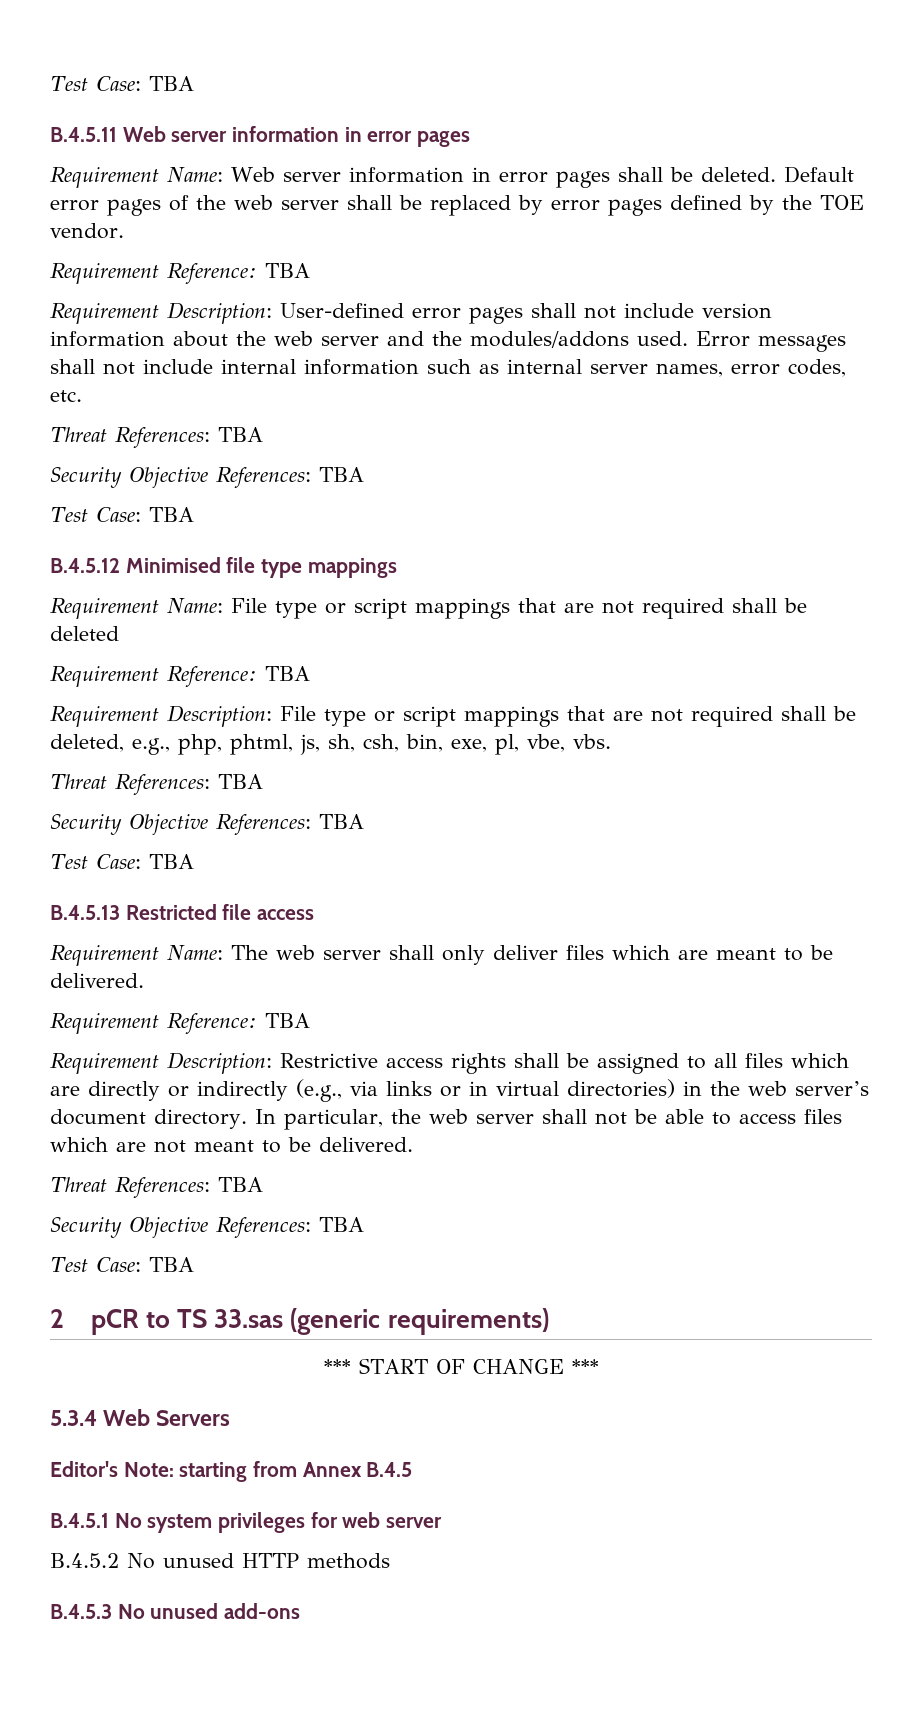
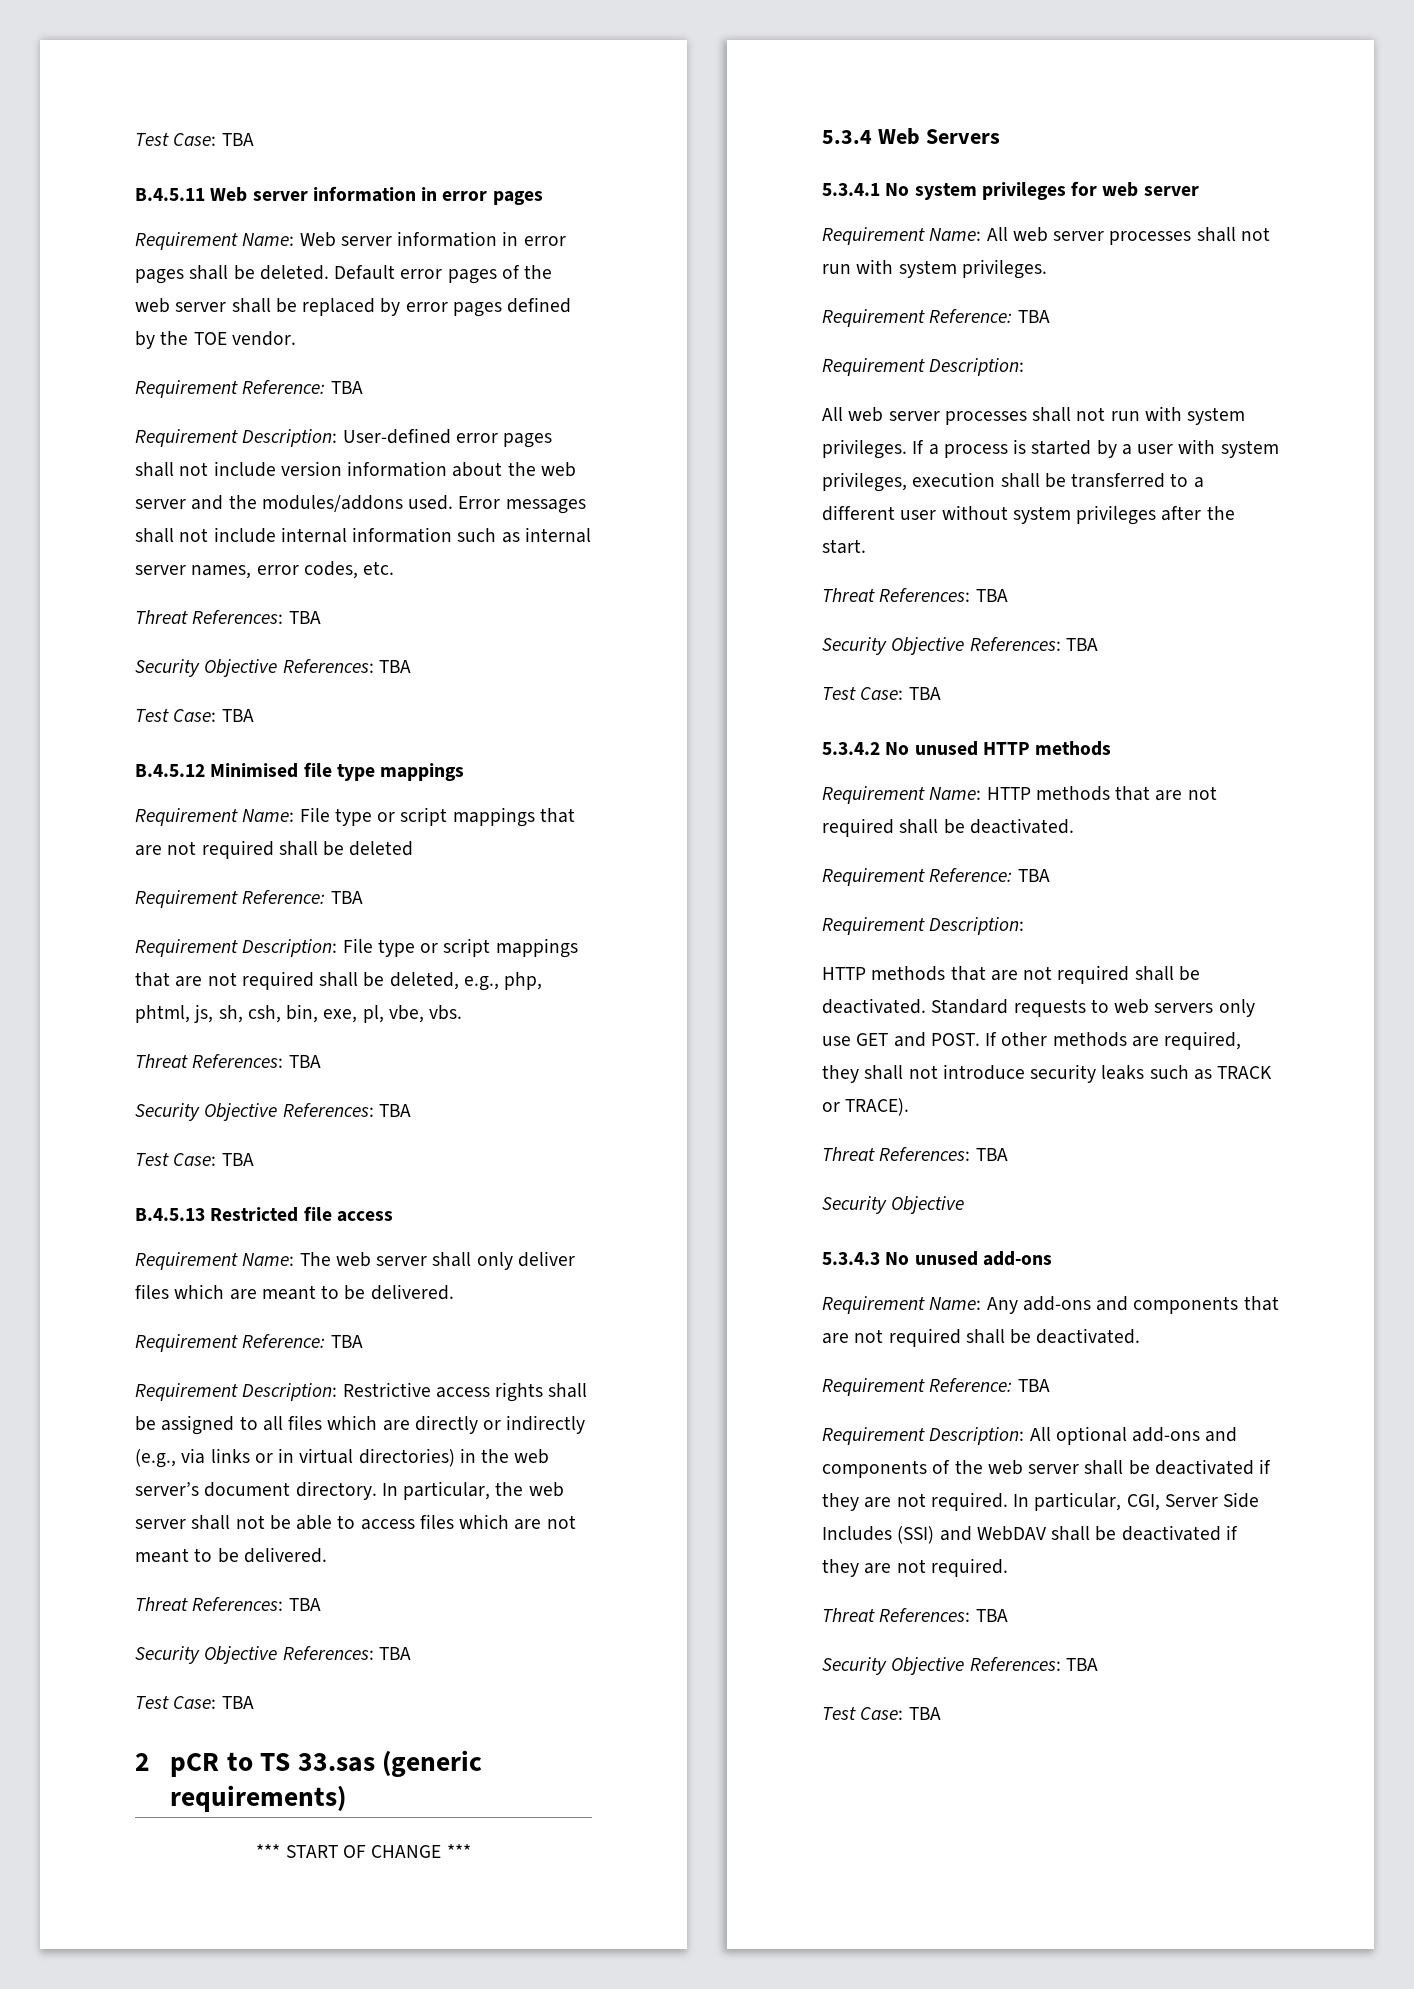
- Editor's Note: starting from Annex B.4.5
- B.4.5.1 No system privileges for web server
+ 5.3.4.1 No system privileges for web server
- B.4.5.2 No unused HTTP methods
- B.4.5.3 No unused add-ons
+ Requirement Name: All web server processes shall not run with system privileges.
+ Requirement Reference: TBA
+ Requirement Description:
+ All web server processes shall not run with system privileges. If a process is started by a user with system privileges, execution shall be transferred to a different user without system privileges after the start.
+ Threat References: TBA
+ Security Objective References: TBA
+ Test Case: TBA
+ 5.3.4.2 No unused HTTP methods
+ Requirement Name: HTTP methods that are not required shall be deactivated.
+ Requirement Reference: TBA
+ Requirement Description:
+ HTTP methods that are not required shall be deactivated. Standard requests to web servers only use GET and POST. If other methods are required, they shall not introduce security leaks such as TRACK or TRACE).
+ Threat References: TBA
+ Security Objective
+ 5.3.4.3 No unused add-ons
+ Requirement Name: Any add-ons and components that are not required shall be deactivated.
+ Requirement Reference: TBA
+ Requirement Description: All optional add-ons and components of the web server shall be deactivated if they are not required. In particular, CGI, Server Side Includes (SSI) and WebDAV shall be deactivated if they are not required.
+ Threat References: TBA
+ Security Objective References: TBA
+ Test Case: TBA

